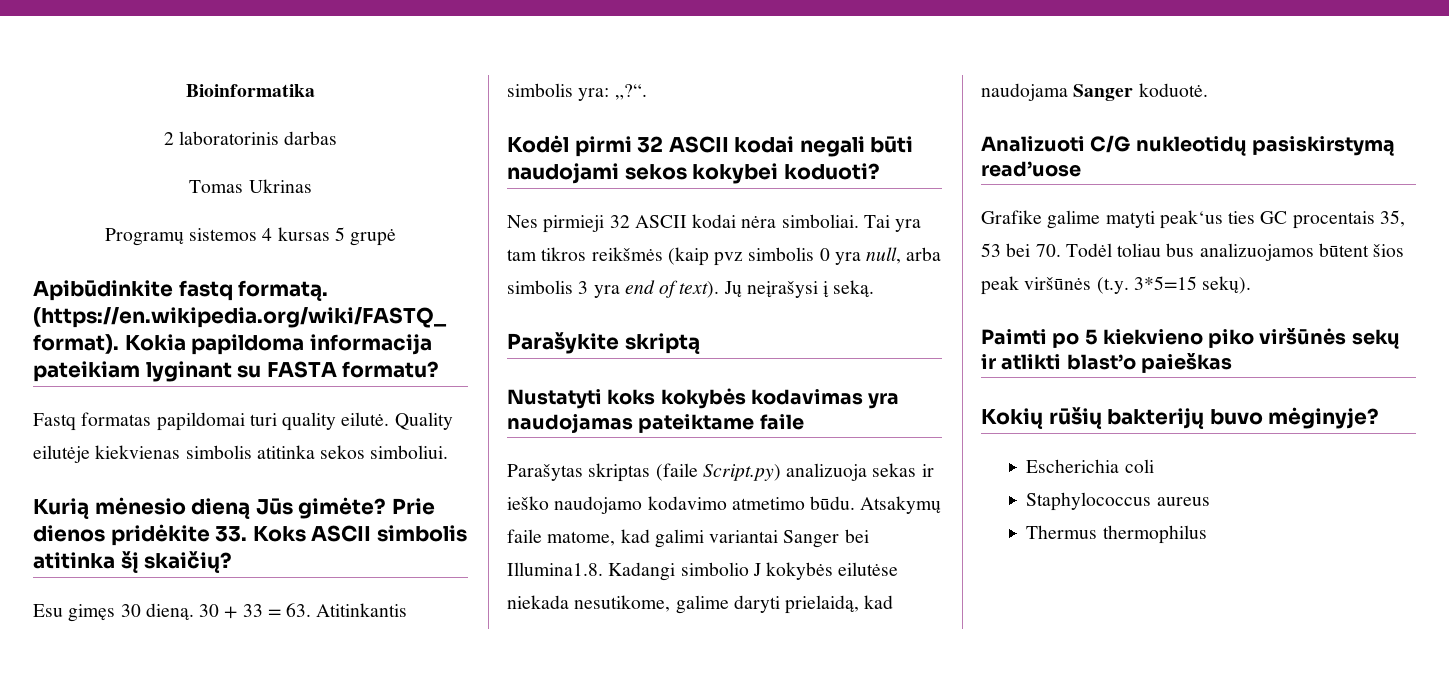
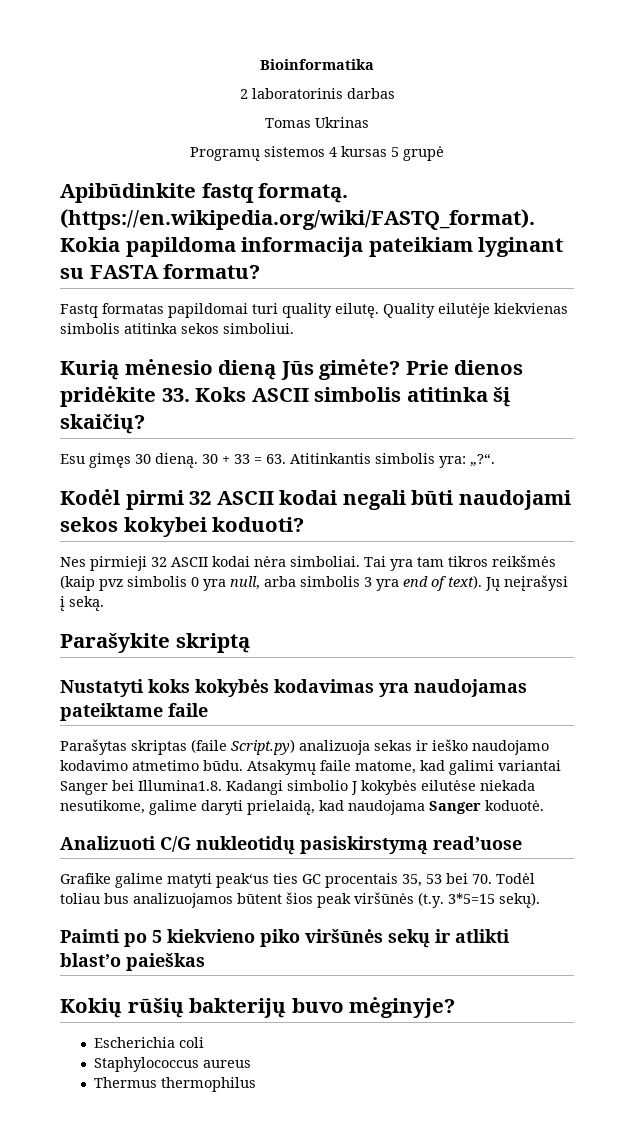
- Fastq formatas papildomai turi quality eilutė.
+ Fastq formatas papildomai turi quality eilutę.

